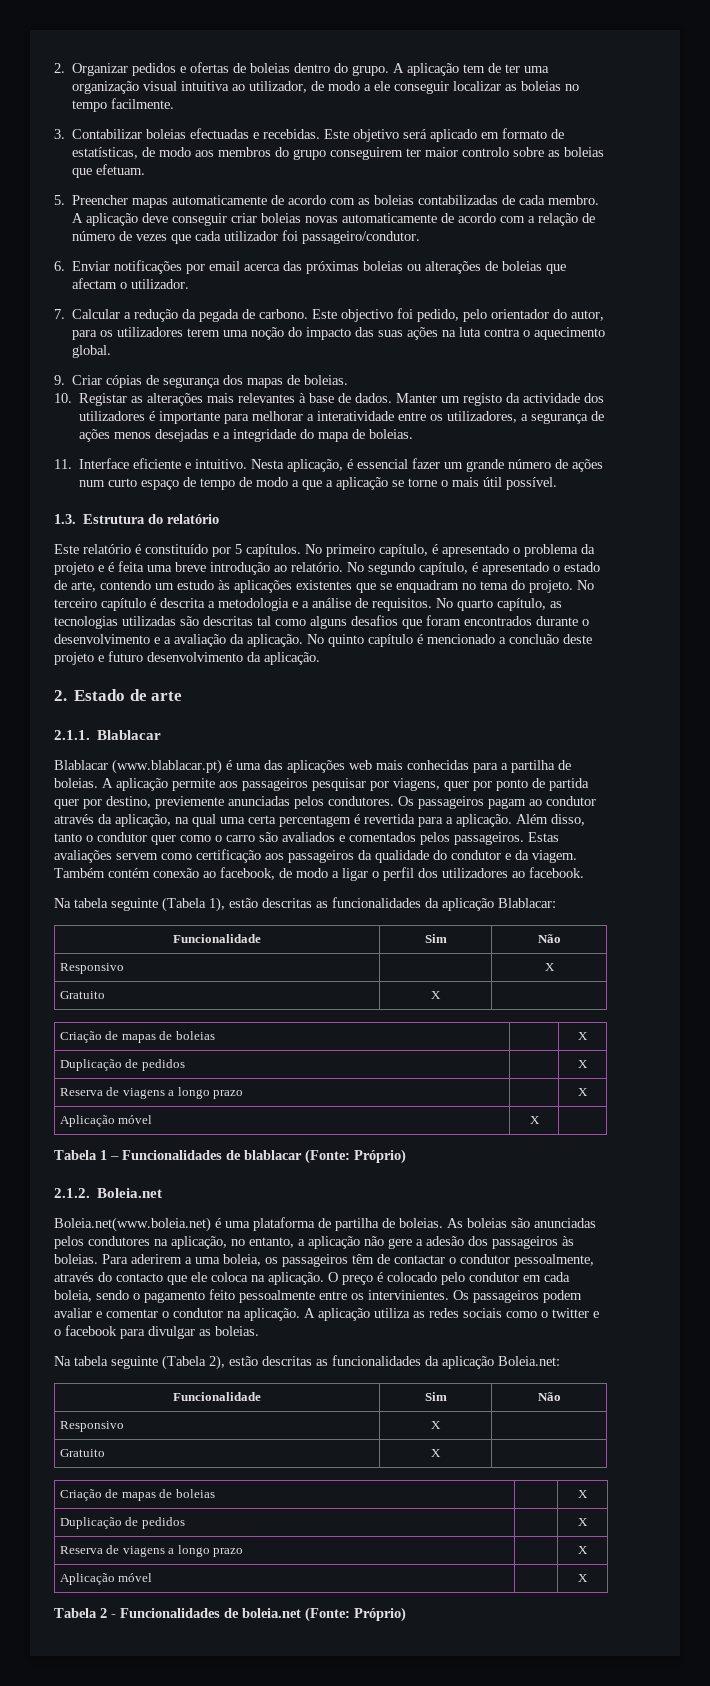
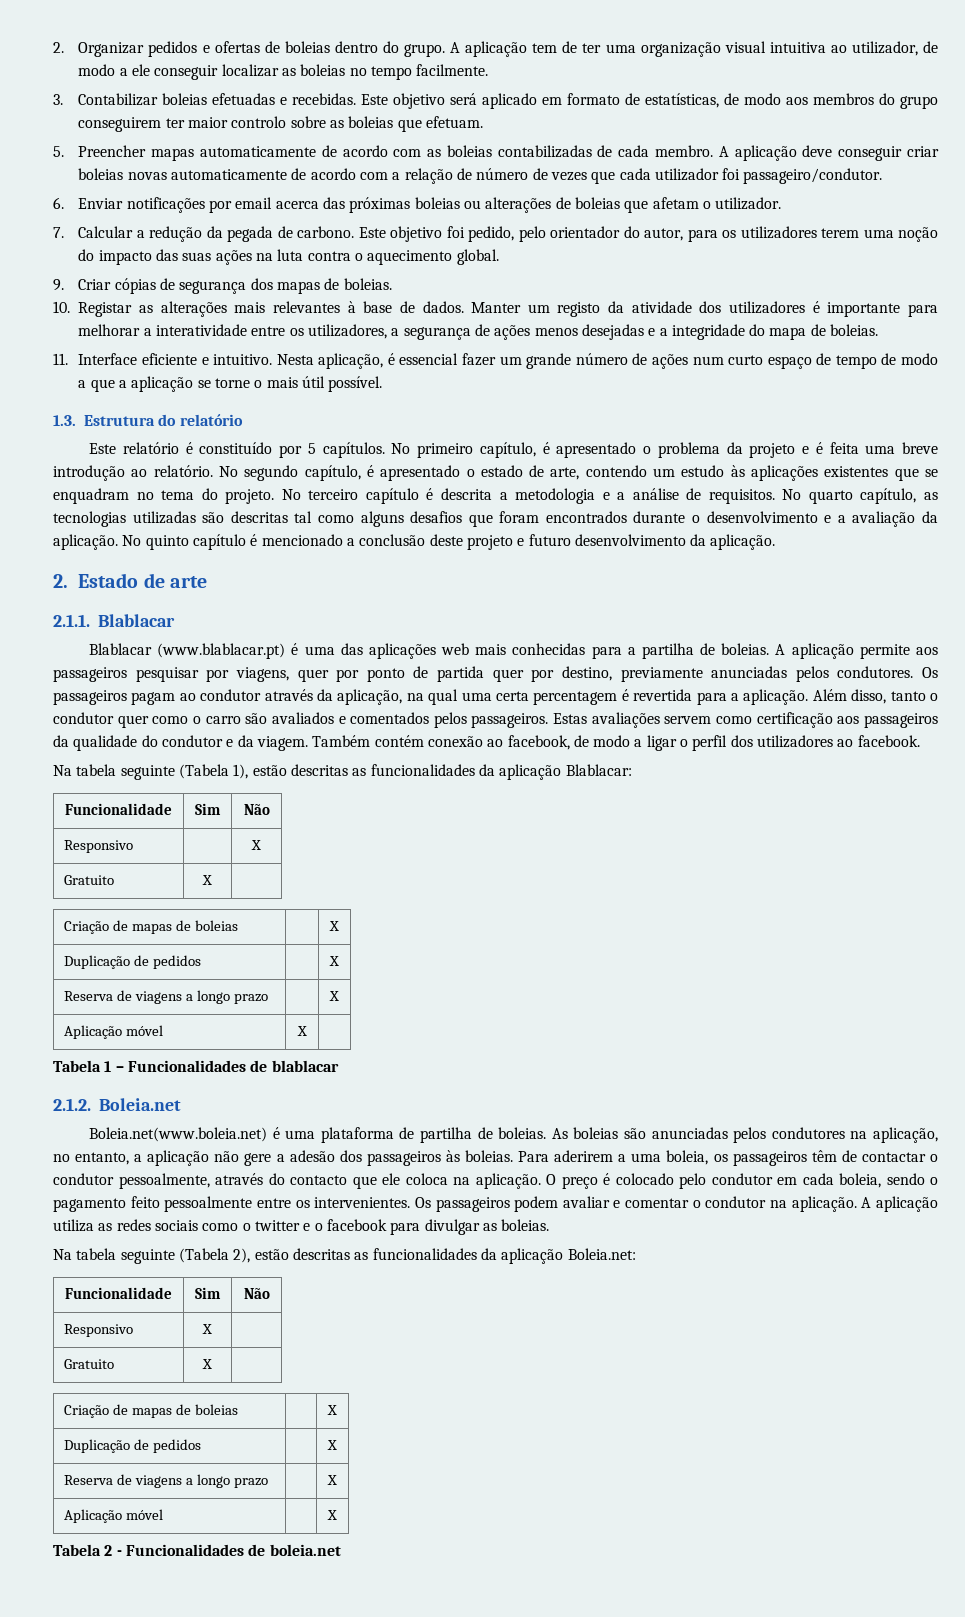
- 3. Contabilizar boleias efectuadas e recebidas.
+ 3. Contabilizar boleias efetuadas e recebidas.
- 6. Enviar notificações por email acerca das próximas boleias ou alterações de boleias que afectam o utilizador.
+ 6. Enviar notificações por email acerca das próximas boleias ou alterações de boleias que afetam o utilizador.
- Este objectivo foi pedido, pelo orientador do autor, para os utilizadores terem uma noção do impacto das suas ações na luta contra o aquecimento global.
+ Este objetivo foi pedido, pelo orientador do autor, para os utilizadores terem uma noção do impacto das suas ações na luta contra o aquecimento global.
- Manter um registo da actividade dos utilizadores é importante para melhorar a interatividade entre os utilizadores, a segurança de ações menos desejadas e a integridade do mapa de boleias.
+ Manter um registo da atividade dos utilizadores é importante para melhorar a interatividade entre os utilizadores, a segurança de ações menos desejadas e a integridade do mapa de boleias.
- No quinto capítulo é mencionado a concluão deste projeto e futuro desenvolvimento da aplicação.
+ No quinto capítulo é mencionado a conclusão deste projeto e futuro desenvolvimento da aplicação.
- A aplicação permite aos passageiros pesquisar por viagens, quer por ponto de partida quer por destino, previemente anunciadas pelos condutores.
+ A aplicação permite aos passageiros pesquisar por viagens, quer por ponto de partida quer por destino, previamente anunciadas pelos condutores.
- Tabela 1 – Funcionalidades de blablacar (Fonte: Próprio)
+ Tabela 1 – Funcionalidades de blablacar
- O preço é colocado pelo condutor em cada boleia, sendo o pagamento feito pessoalmente entre os intervinientes.
+ O preço é colocado pelo condutor em cada boleia, sendo o pagamento feito pessoalmente entre os intervenientes.
- Tabela 2 - Funcionalidades de boleia.net (Fonte: Próprio)
+ Tabela 2 - Funcionalidades de boleia.net

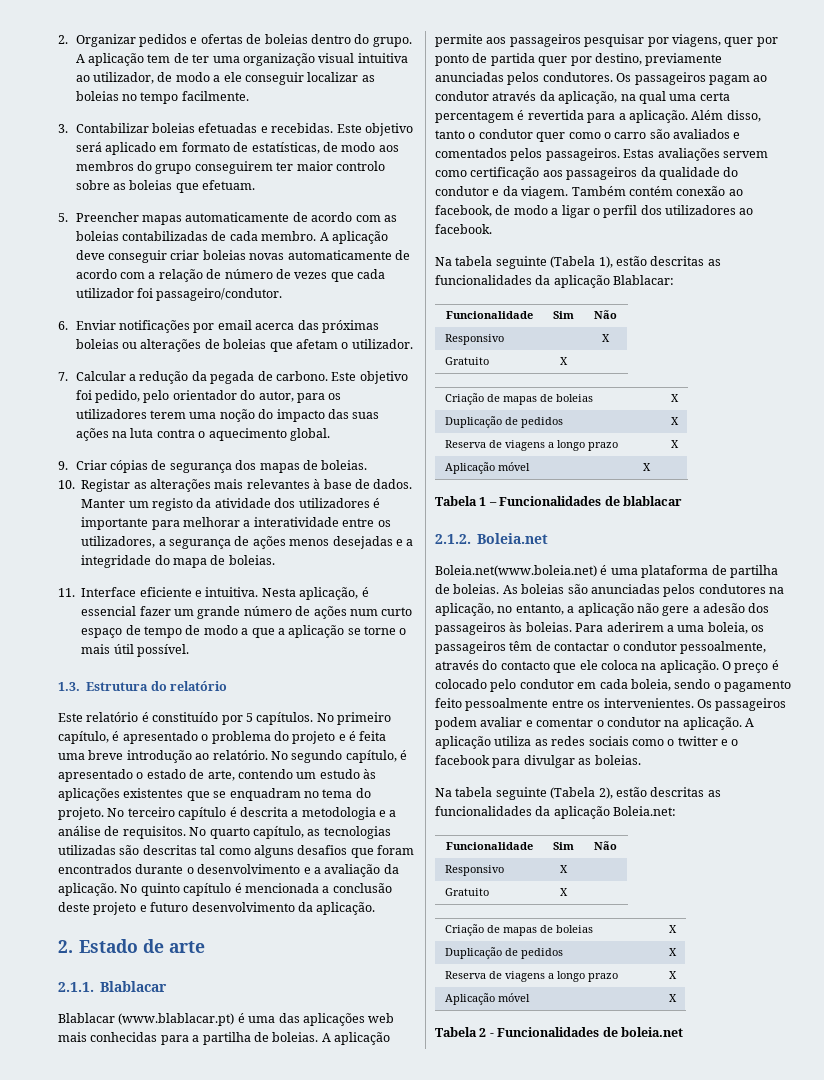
- 11. Interface eficiente e intuitivo.
+ 11. Interface eficiente e intuitiva.
- No primeiro capítulo, é apresentado o problema da projeto e é feita uma breve introdução ao relatório.
+ No primeiro capítulo, é apresentado o problema do projeto e é feita uma breve introdução ao relatório.
- No quinto capítulo é mencionado a conclusão deste projeto e futuro desenvolvimento da aplicação.
+ No quinto capítulo é mencionada a conclusão deste projeto e futuro desenvolvimento da aplicação.

